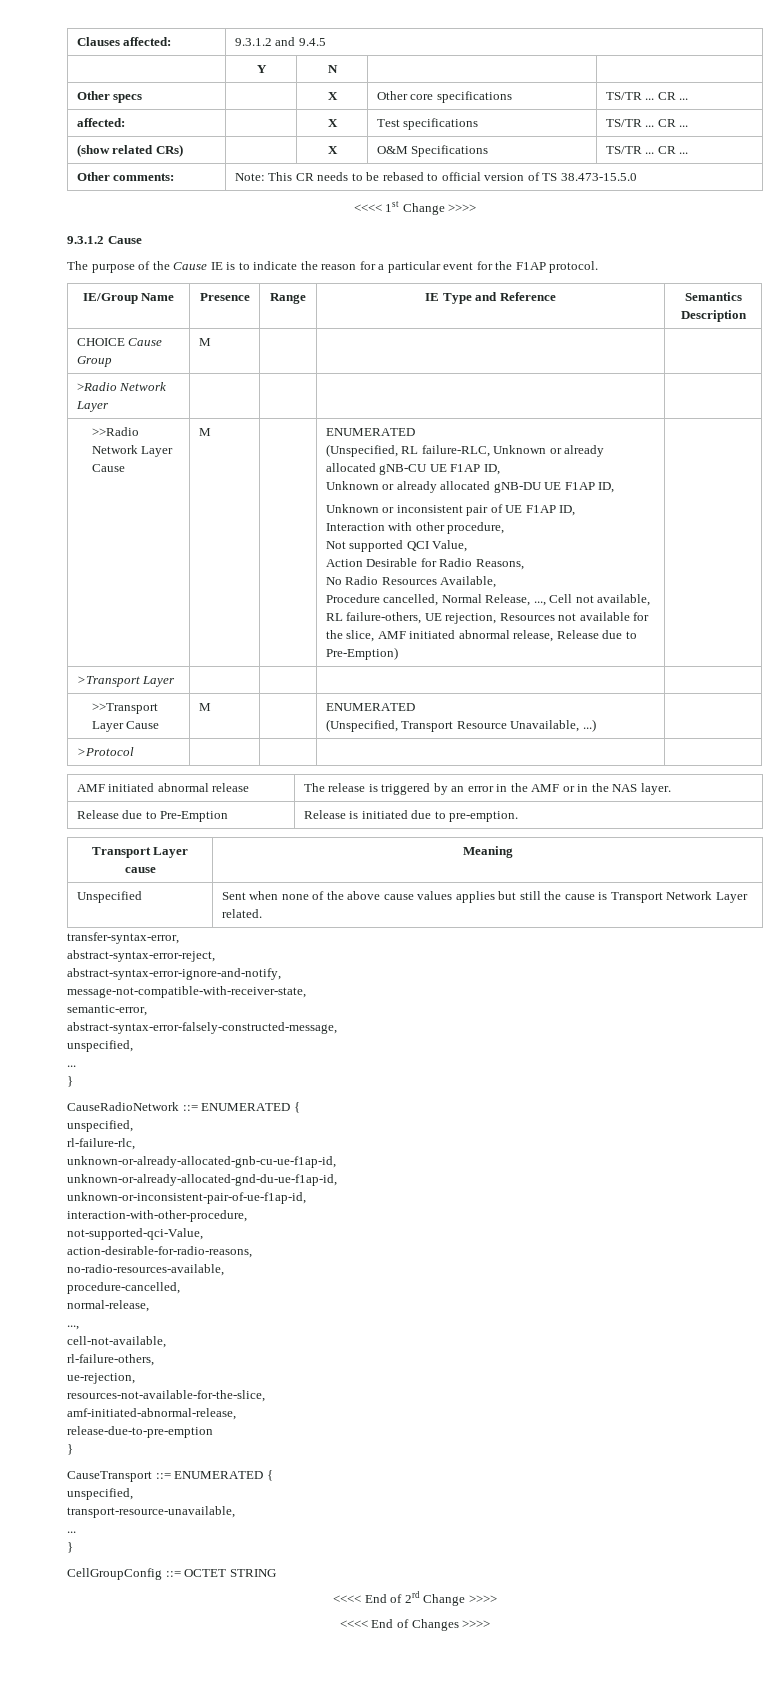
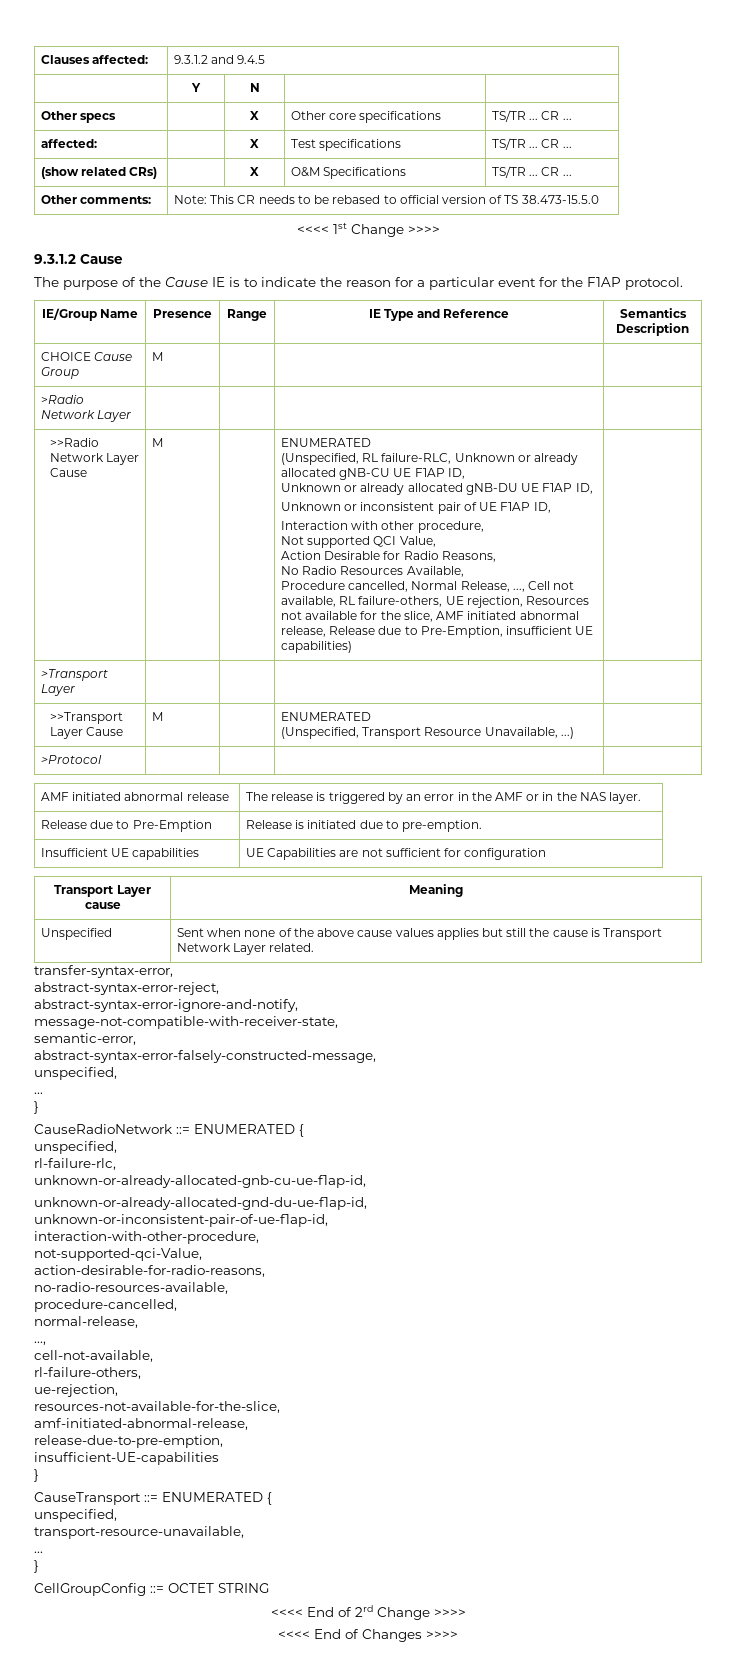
- Procedure cancelled, Normal Release, ..., Cell not available, RL failure-others, UE rejection, Resources not available for the slice, AMF initiated abnormal release, Release due to Pre-Emption)
+ Procedure cancelled, Normal Release, ..., Cell not available, RL failure-others, UE rejection, Resources not available for the slice, AMF initiated abnormal release, Release due to Pre-Emption, insufficient UE capabilities)
+ Insufficient UE capabilities | UE Capabilities are not sufficient for configuration
- release-due-to-pre-emption
+ release-due-to-pre-emption,
+ insufficient-UE-capabilities

